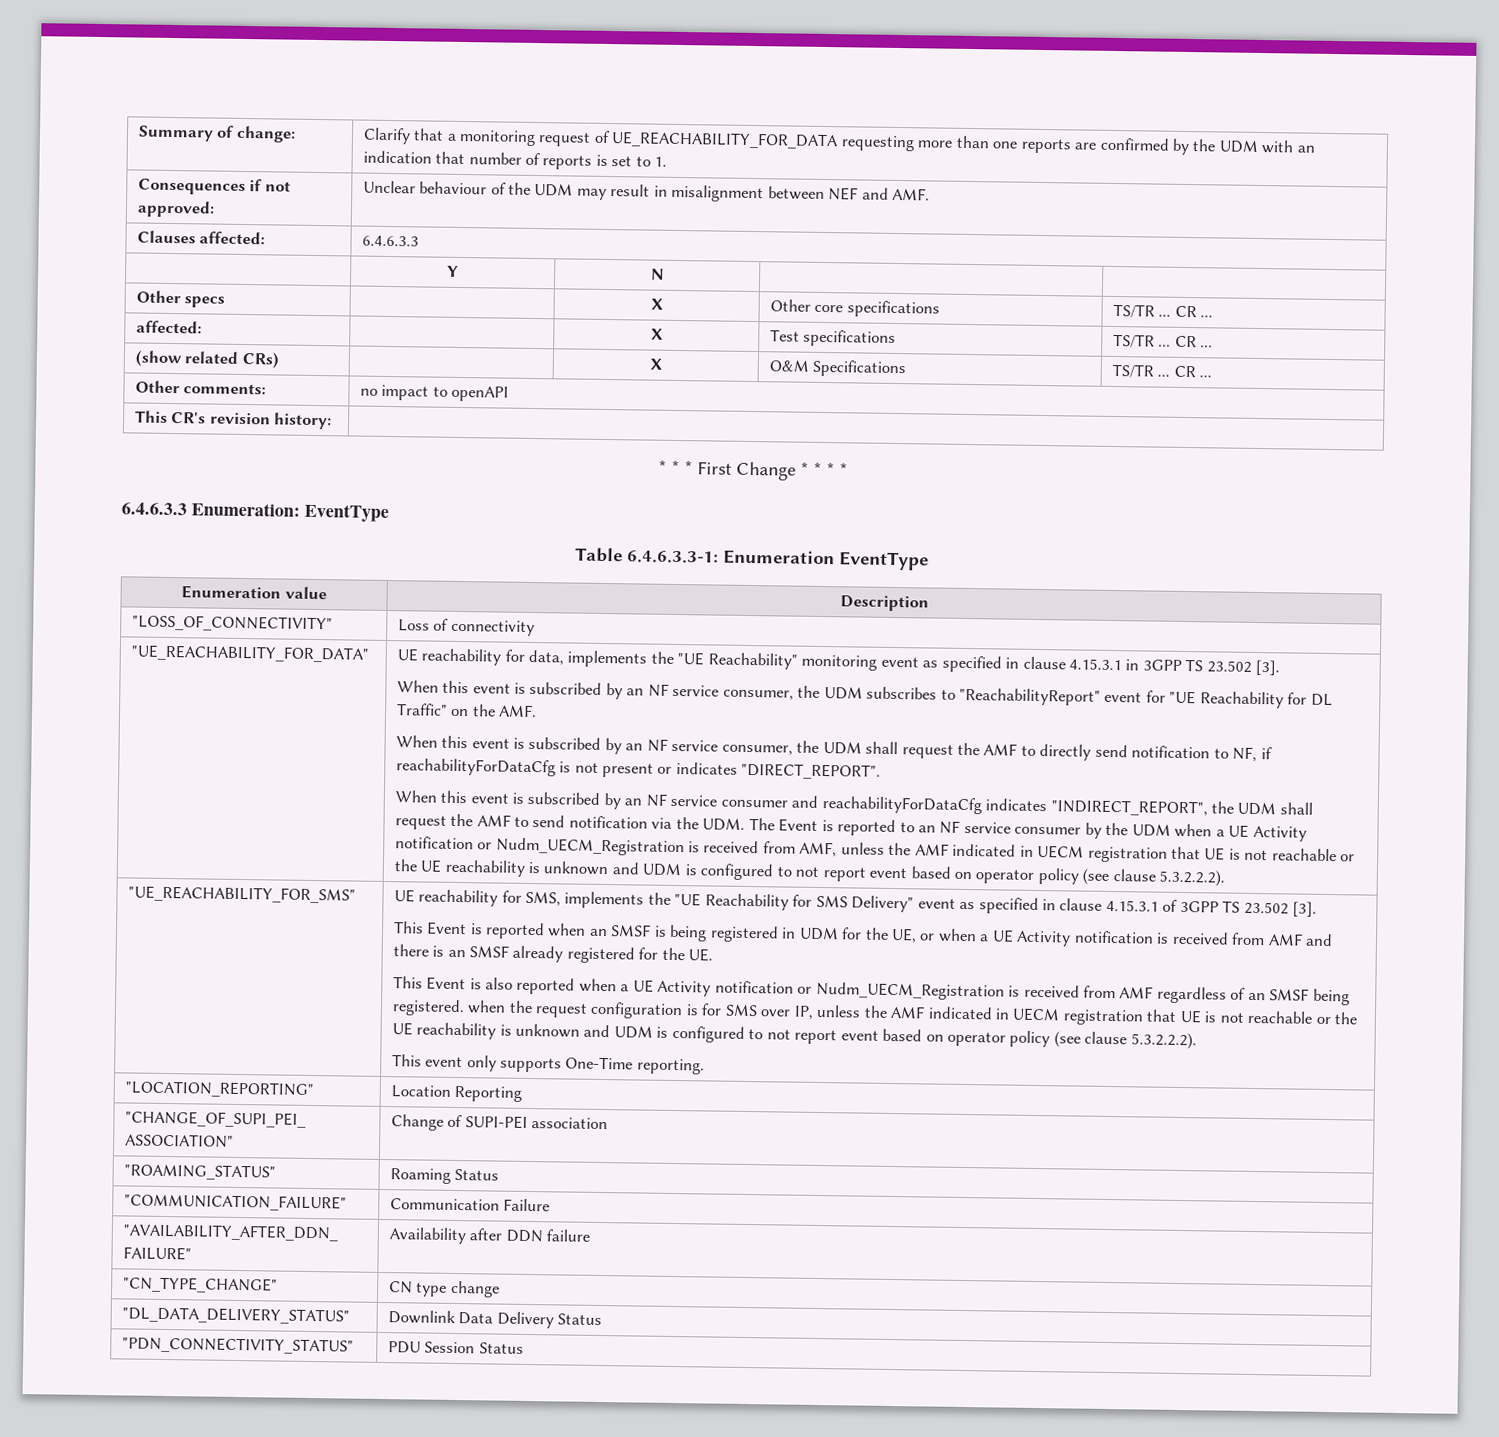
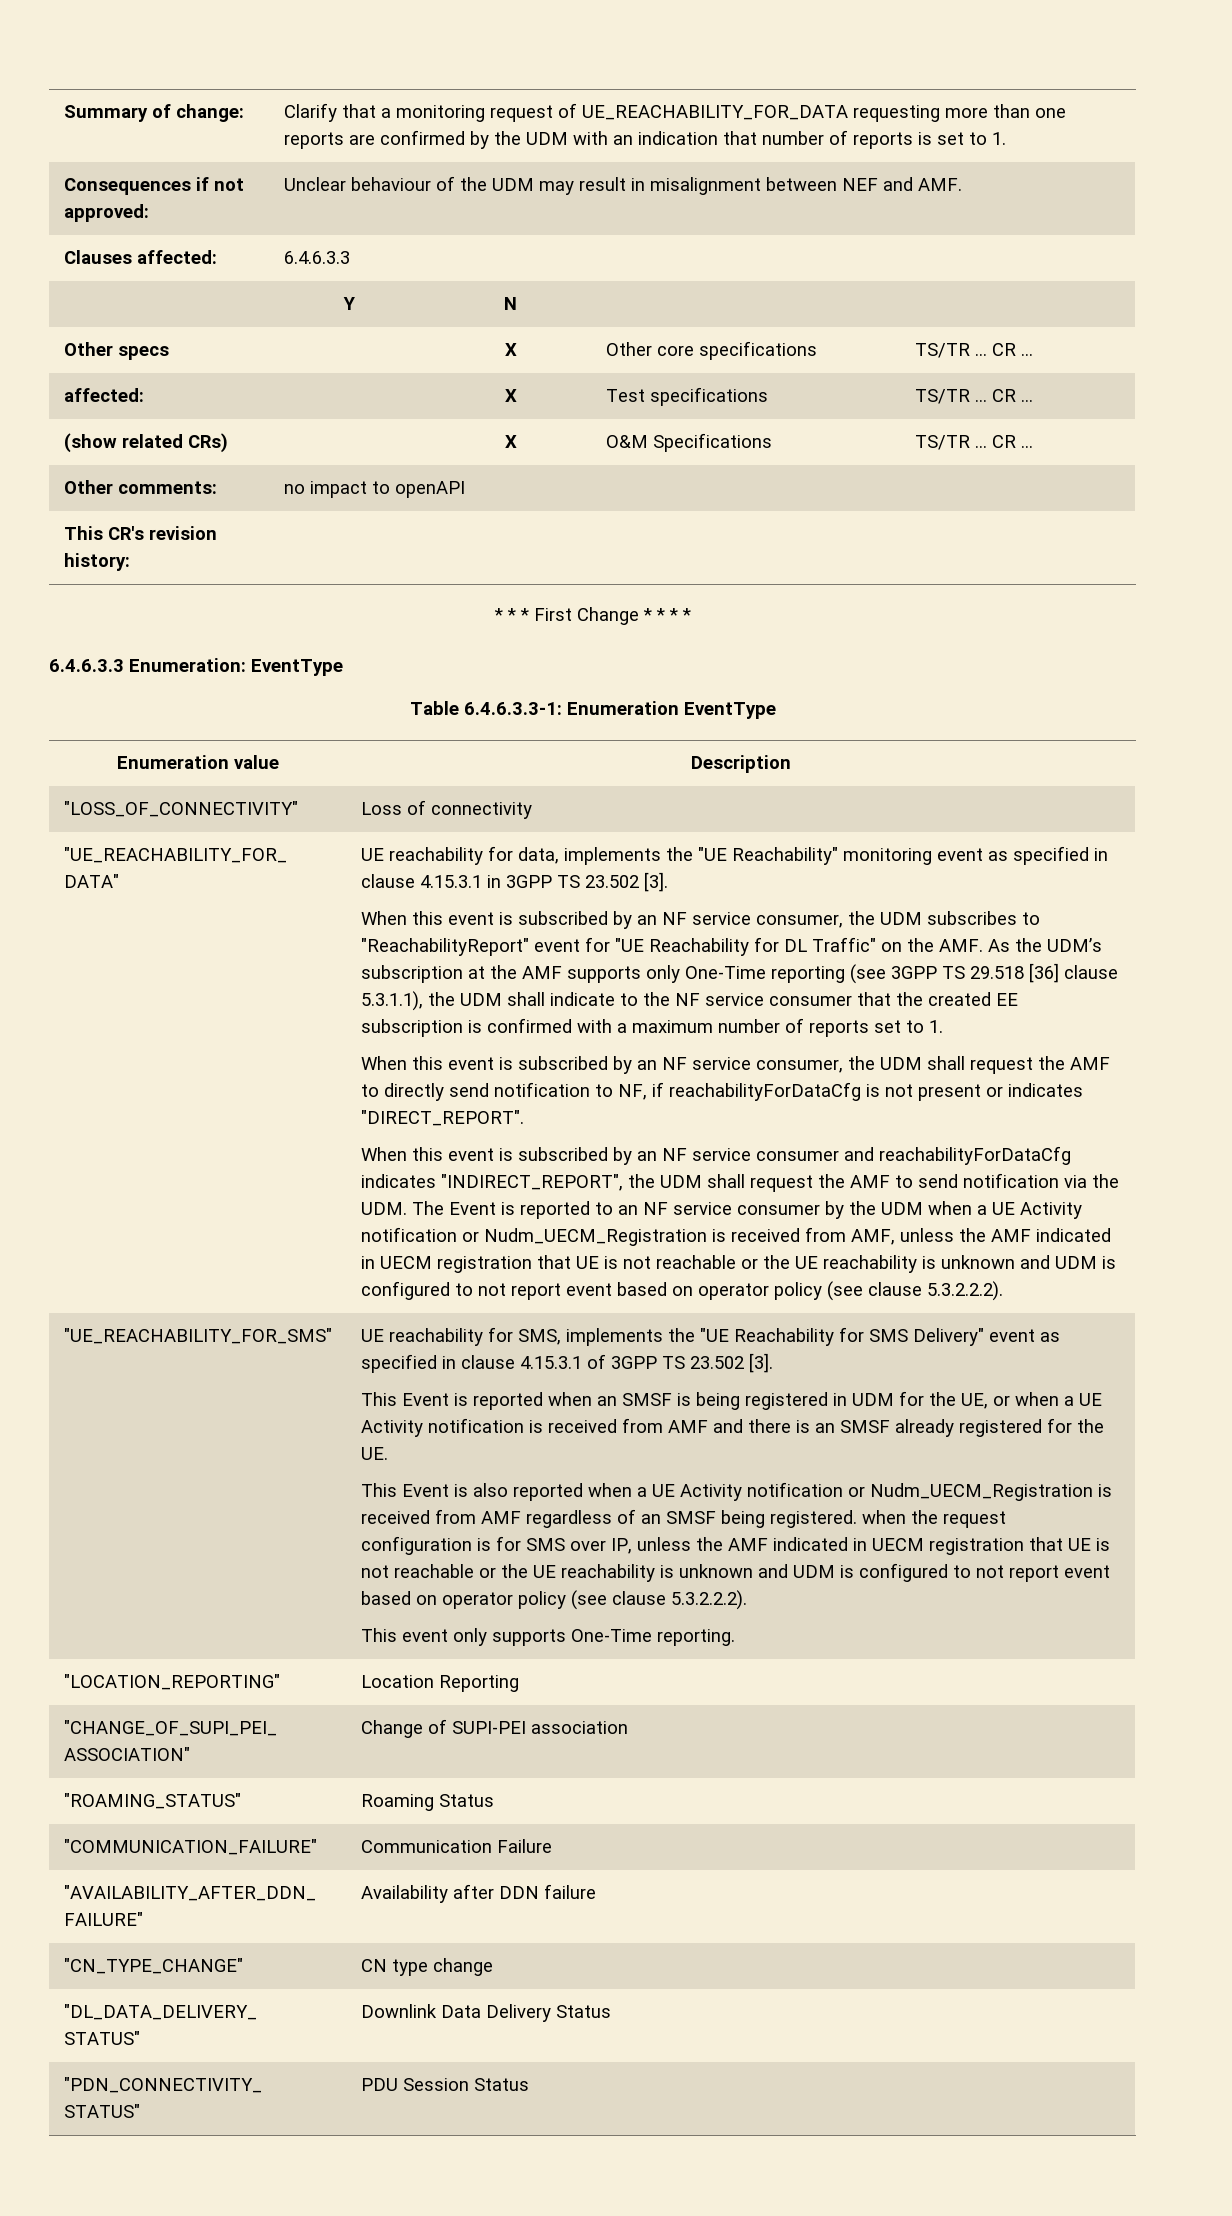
- When this event is subscribed by an NF service consumer, the UDM subscribes to "ReachabilityReport" event for "UE Reachability for DL Traffic" on the AMF.
+ When this event is subscribed by an NF service consumer, the UDM subscribes to "ReachabilityReport" event for "UE Reachability for DL Traffic" on the AMF. As the UDM’s subscription at the AMF supports only One-Time reporting (see 3GPP TS 29.518 [36] clause 5.3.1.1), the UDM shall indicate to the NF service consumer that the created EE subscription is confirmed with a maximum number of reports set to 1.

